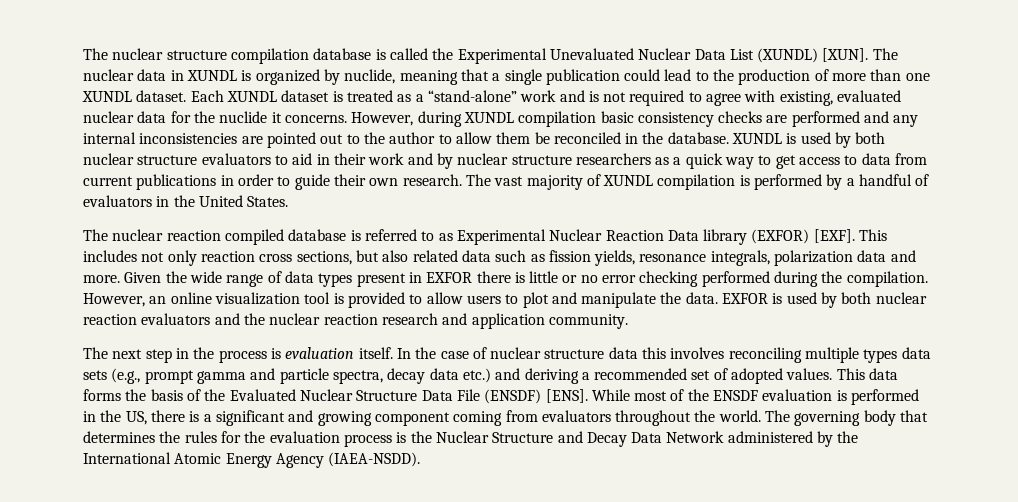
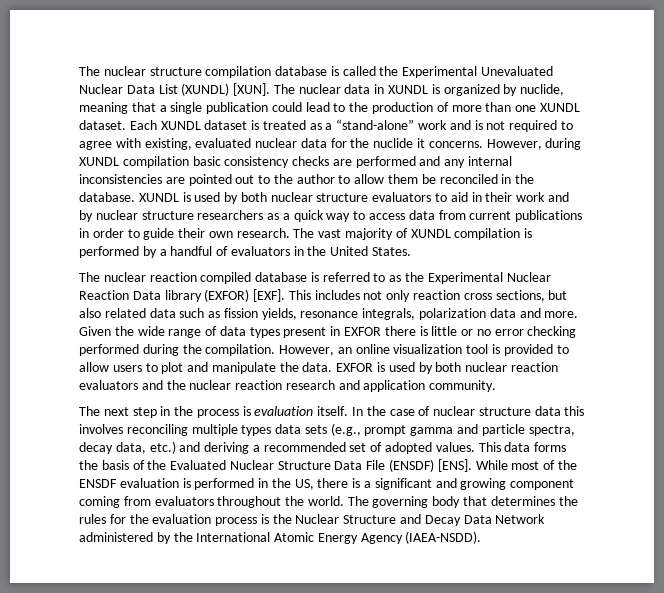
- XUNDL is used by both nuclear structure evaluators to aid in their work and by nuclear structure researchers as a quick way to get access to data from current publications in order to guide their own research.
+ XUNDL is used by both nuclear structure evaluators to aid in their work and by nuclear structure researchers as a quick way to access data from current publications in order to guide their own research.
- The nuclear reaction compiled database is referred to as Experimental Nuclear Reaction Data library (EXFOR) [EXF].
+ The nuclear reaction compiled database is referred to as the Experimental Nuclear Reaction Data library (EXFOR) [EXF].
- In the case of nuclear structure data this involves reconciling multiple types data sets (e.g., prompt gamma and particle spectra, decay data etc.) and deriving a recommended set of adopted values.
+ In the case of nuclear structure data this involves reconciling multiple types data sets (e.g., prompt gamma and particle spectra, decay data, etc.) and deriving a recommended set of adopted values.

